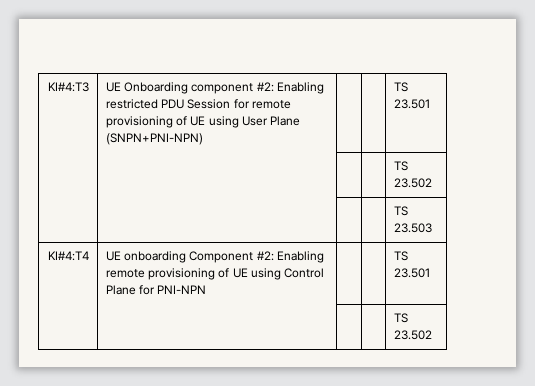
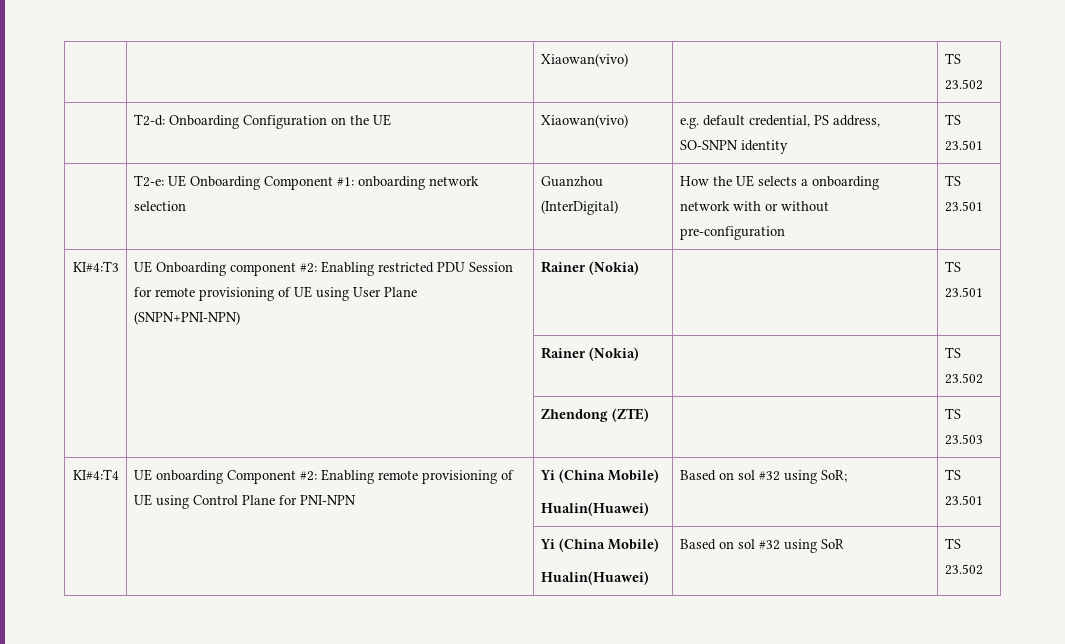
+ | | Xiaowan(vivo) | | TS 23.502
+ | T2-d: Onboarding Configuration on the UE | Xiaowan(vivo) | e.g. default credential, PS address, SO-SNPN identity | TS 23.501
+ | T2-e: UE Onboarding Component #1: onboarding network selection | Guanzhou (InterDigital) | How the UE selects a onboarding network with or without pre-configuration | TS 23.501
- KI#4:T3 | UE Onboarding component #2: Enabling restricted PDU Session for remote provisioning of UE using User Plane (SNPN+PNI-NPN) | | | TS 23.501
- | | | | TS 23.502
+ KI#4:T3 | UE Onboarding component #2: Enabling restricted PDU Session for remote provisioning of UE using User Plane (SNPN+PNI-NPN) | Rainer (Nokia) | | TS 23.501
+ | | Rainer (Nokia) | | TS 23.502
- | | | | TS 23.503
+ | | Zhendong (ZTE) | | TS 23.503
- KI#4:T4 | UE onboarding Component #2: Enabling remote provisioning of UE using Control Plane for PNI-NPN | | | TS 23.501
- | | | | TS 23.502
+ KI#4:T4 | UE onboarding Component #2: Enabling remote provisioning of UE using Control Plane for PNI-NPN | Yi (China Mobile)
+ Hualin(Huawei) | Based on sol #32 using SoR; | TS 23.501
+ | | Yi (China Mobile)
+ Hualin(Huawei) | Based on sol #32 using SoR | TS 23.502

